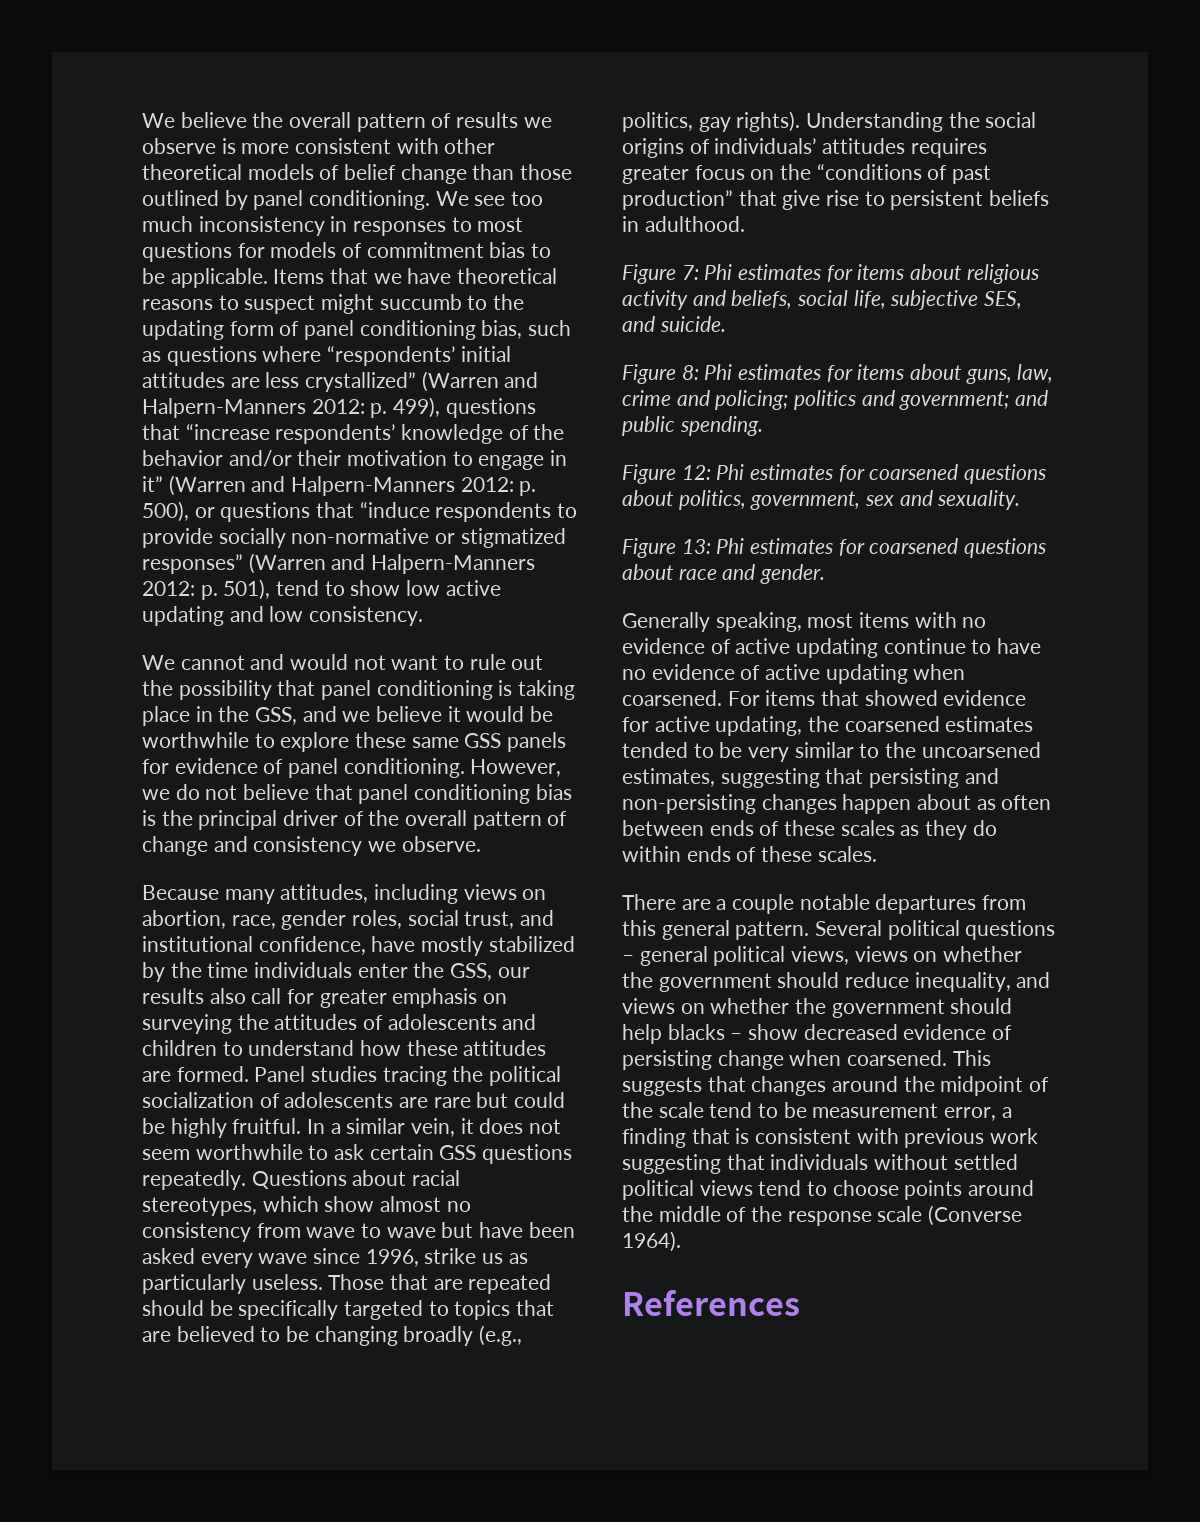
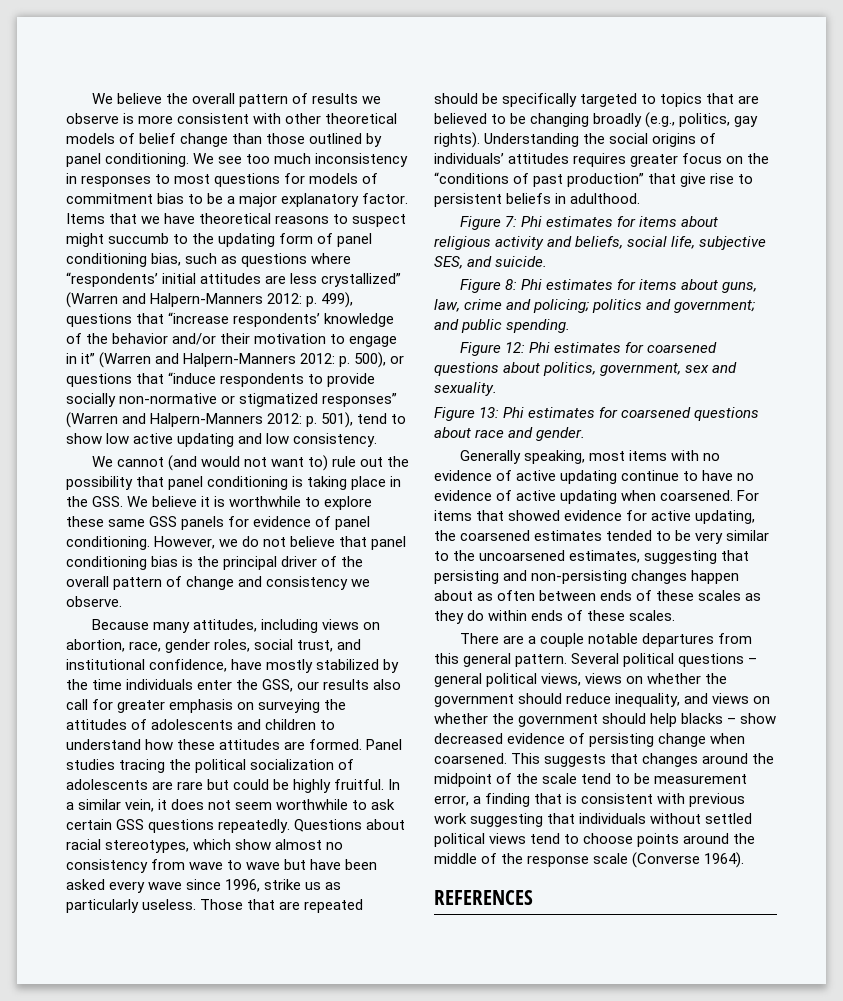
- We see too much inconsistency in responses to most questions for models of commitment bias to be applicable.
+ We see too much inconsistency in responses to most questions for models of commitment bias to be a major explanatory factor.
- We cannot and would not want to rule out the possibility that panel conditioning is taking place in the GSS, and we believe it would be worthwhile to explore these same GSS panels for evidence of panel conditioning.
+ We cannot (and would not want to) rule out the possibility that panel conditioning is taking place in the GSS. We believe it is worthwhile to explore these same GSS panels for evidence of panel conditioning.
- References
+ REFERENCES

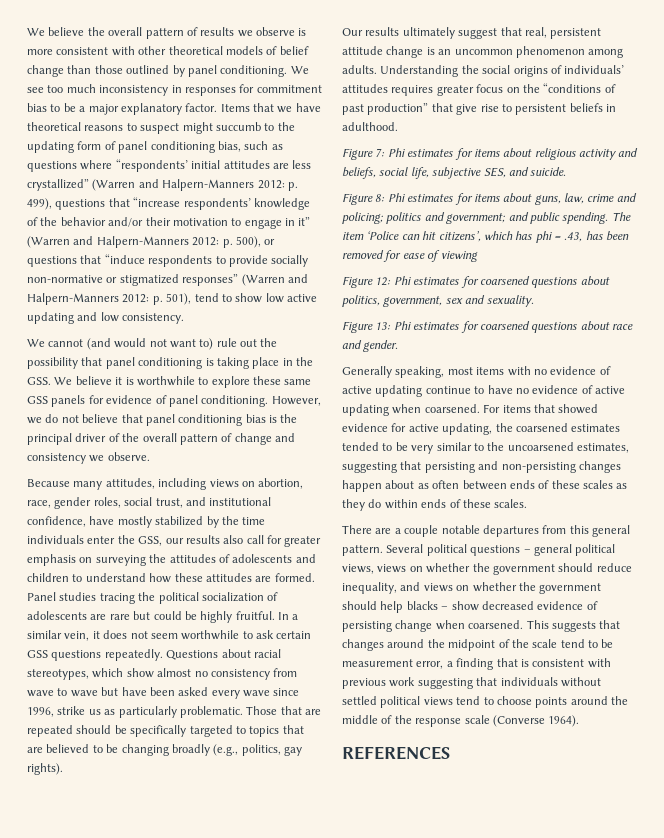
- We see too much inconsistency in responses to most questions for models of commitment bias to be a major explanatory factor.
+ We see too much inconsistency in responses for commitment bias to be a major explanatory factor.
- Questions about racial stereotypes, which show almost no consistency from wave to wave but have been asked every wave since 1996, strike us as particularly useless.
+ Questions about racial stereotypes, which show almost no consistency from wave to wave but have been asked every wave since 1996, strike us as particularly problematic.
- Those that are repeated should be specifically targeted to topics that are believed to be changing broadly (e.g., politics, gay rights). Understanding the social origins of individuals’ attitudes requires greater focus on the “conditions of past production” that give rise to persistent beliefs in adulthood.
+ Those that are repeated should be specifically targeted to topics that are believed to be changing broadly (e.g., politics, gay rights).
+ Our results ultimately suggest that real, persistent attitude change is an uncommon phenomenon among adults. Understanding the social origins of individuals’ attitudes requires greater focus on the “conditions of past production” that give rise to persistent beliefs in adulthood.
+ The item ‘Police can hit citizens’, which has phi = .43, has been removed for ease of viewing

